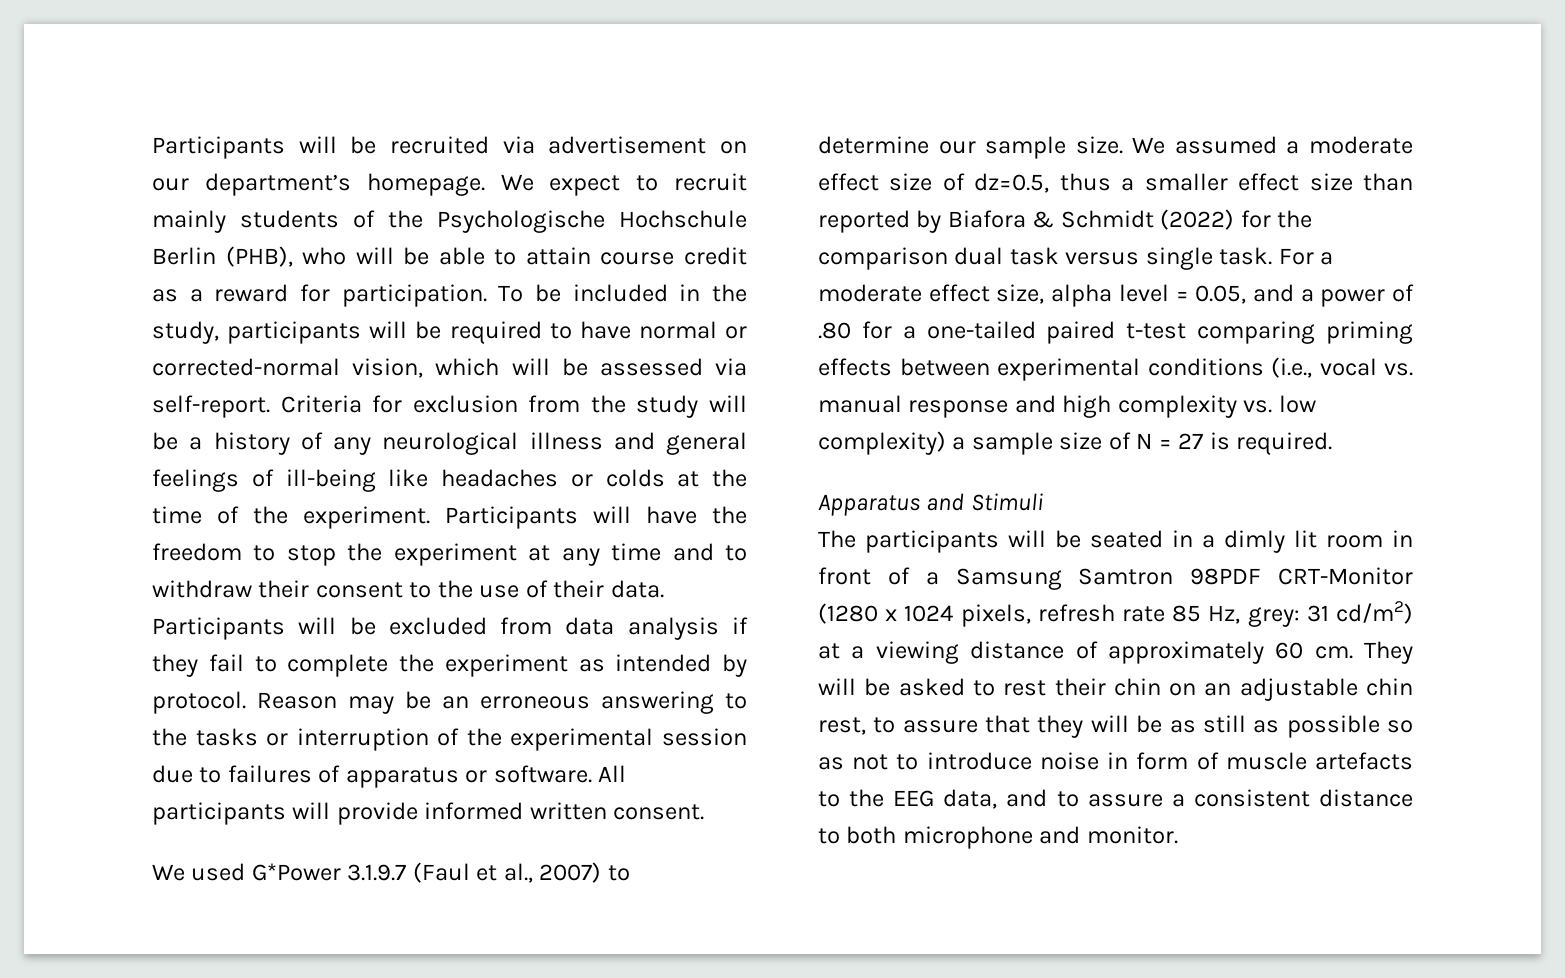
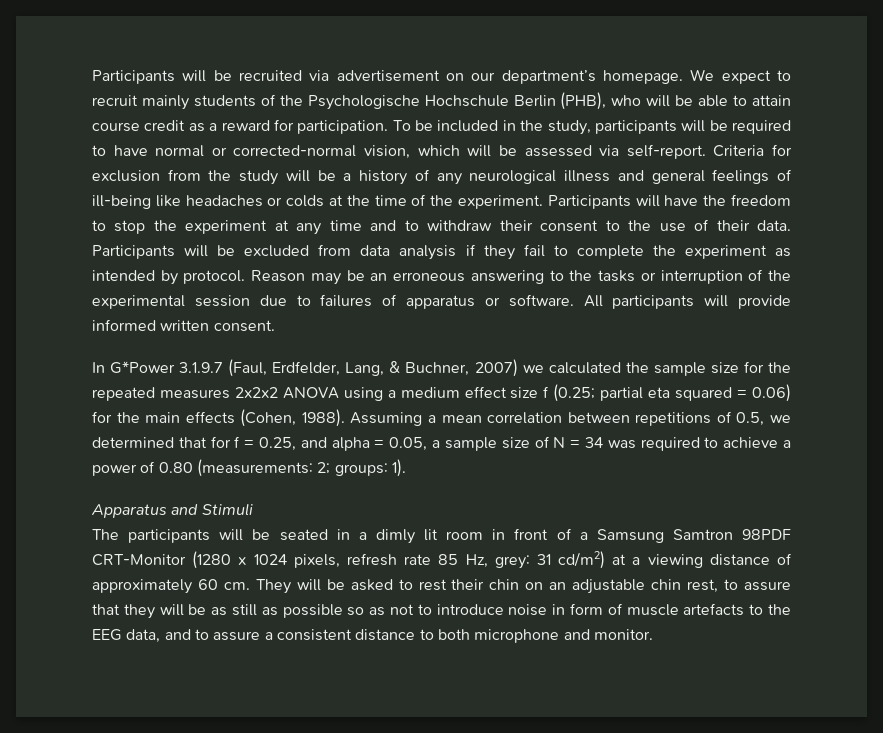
- We used G*Power 3.1.9.7 (Faul et al., 2007) to determine our sample size. We assumed a moderate effect size of dz=0.5, thus a smaller effect size than reported by Biafora & Schmidt (2022) for the comparison dual task versus single task. For a moderate effect size, alpha level = 0.05, and a power of .80 for a one-tailed paired t-test comparing priming effects between experimental conditions (i.e., vocal vs. manual response and high complexity vs. low complexity) a sample size of N = 27 is required.
+ In G*Power 3.1.9.7 (Faul, Erdfelder, Lang, & Buchner, 2007) we calculated the sample size for the repeated measures 2x2x2 ANOVA using a medium effect size f (0.25; partial eta squared = 0.06) for the main effects (Cohen, 1988). Assuming a mean correlation between repetitions of 0.5, we determined that for f = 0.25, and alpha = 0.05, a sample size of N = 34 was required to achieve a power of 0.80 (measurements: 2; groups: 1).

